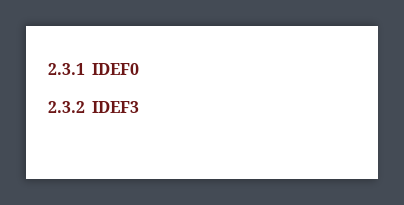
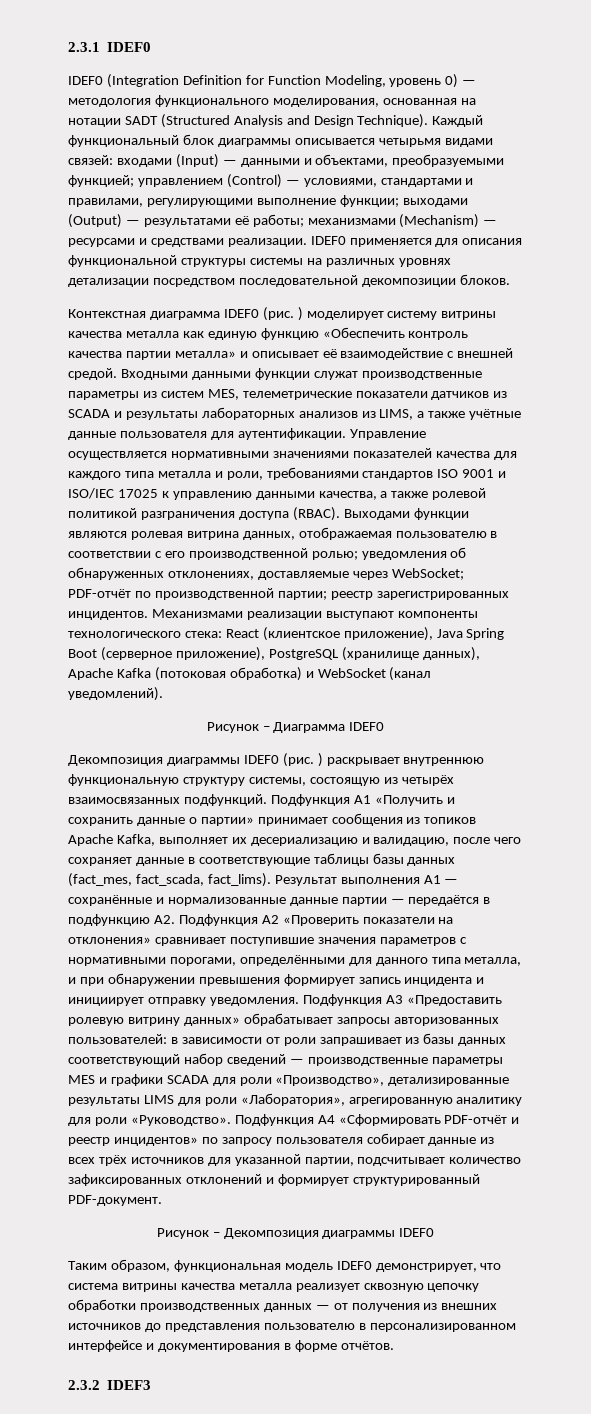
+ IDEF0 (Integration Definition for Function Modeling, уровень 0) — методология функционального моделирования, основанная на нотации SADT (Structured Analysis and Design Technique). Каждый функциональный блок диаграммы описывается четырьмя видами связей: входами (Input) — данными и объектами, преобразуемыми функцией; управлением (Control) — условиями, стандартами и правилами, регулирующими выполнение функции; выходами (Output) — результатами её работы; механизмами (Mechanism) — ресурсами и средствами реализации. IDEF0 применяется для описания функциональной структуры системы на различных уровнях детализации посредством последовательной декомпозиции блоков.
+ Контекстная диаграмма IDEF0 (рис. ) моделирует систему витрины качества металла как единую функцию «Обеспечить контроль качества партии металла» и описывает её взаимодействие с внешней средой. Входными данными функции служат производственные параметры из систем MES, телеметрические показатели датчиков из SCADA и результаты лабораторных анализов из LIMS, а также учётные данные пользователя для аутентификации. Управление осуществляется нормативными значениями показателей качества для каждого типа металла и роли, требованиями стандартов ISO 9001 и ISO/IEC 17025 к управлению данными качества, а также ролевой политикой разграничения доступа (RBAC). Выходами функции являются ролевая витрина данных, отображаемая пользователю в соответствии с его производственной ролью; уведомления об обнаруженных отклонениях, доставляемые через WebSocket; PDF-отчёт по производственной партии; реестр зарегистрированных инцидентов. Механизмами реализации выступают компоненты технологического стека: React (клиентское приложение), Java Spring Boot (серверное приложение), PostgreSQL (хранилище данных), Apache Kafka (потоковая обработка) и WebSocket (канал уведомлений).
+ Рисунок – Диаграмма IDEF0
+ Декомпозиция диаграммы IDEF0 (рис. ) раскрывает внутреннюю функциональную структуру системы, состоящую из четырёх взаимосвязанных подфункций. Подфункция A1 «Получить и сохранить данные о партии» принимает сообщения из топиков Apache Kafka, выполняет их десериализацию и валидацию, после чего сохраняет данные в соответствующие таблицы базы данных (fact_mes, fact_scada, fact_lims). Результат выполнения A1 — сохранённые и нормализованные данные партии — передаётся в подфункцию A2. Подфункция A2 «Проверить показатели на отклонения» сравнивает поступившие значения параметров с нормативными порогами, определёнными для данного типа металла, и при обнаружении превышения формирует запись инцидента и инициирует отправку уведомления. Подфункция A3 «Предоставить ролевую витрину данных» обрабатывает запросы авторизованных пользователей: в зависимости от роли запрашивает из базы данных соответствующий набор сведений — производственные параметры MES и графики SCADA для роли «Производство», детализированные результаты LIMS для роли «Лаборатория», агрегированную аналитику для роли «Руководство». Подфункция A4 «Сформировать PDF-отчёт и реестр инцидентов» по запросу пользователя собирает данные из всех трёх источников для указанной партии, подсчитывает количество зафиксированных отклонений и формирует структурированный PDF-документ.
+ Рисунок – Декомпозиция диаграммы IDEF0
+ Таким образом, функциональная модель IDEF0 демонстрирует, что система витрины качества металла реализует сквозную цепочку обработки производственных данных — от получения из внешних источников до представления пользователю в персонализированном интерфейсе и документирования в форме отчётов.

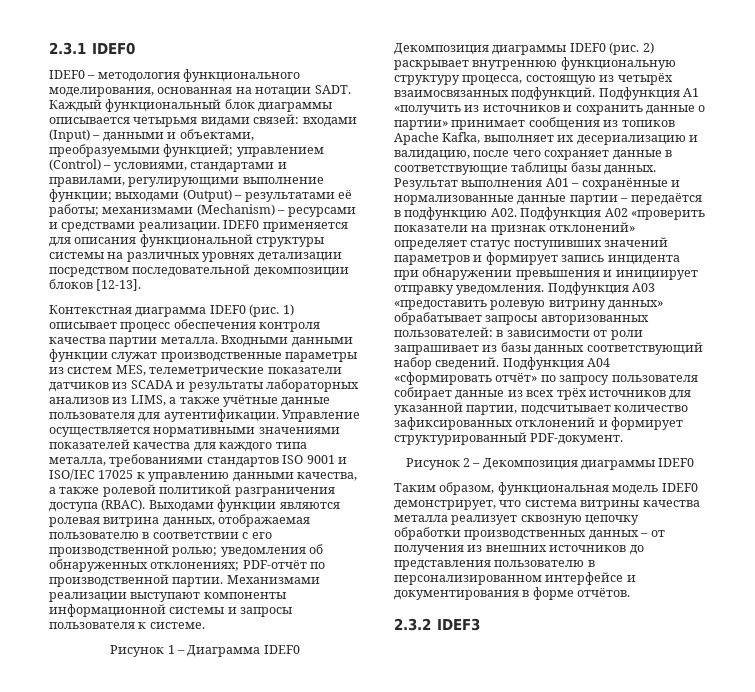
- IDEF0 (Integration Definition for Function Modeling, уровень 0) — методология функционального моделирования, основанная на нотации SADT (Structured Analysis and Design Technique).
+ IDEF0 – методология функционального моделирования, основанная на нотации SADT.
- Каждый функциональный блок диаграммы описывается четырьмя видами связей: входами (Input) — данными и объектами, преобразуемыми функцией; управлением (Control) — условиями, стандартами и правилами, регулирующими выполнение функции; выходами (Output) — результатами её работы; механизмами (Mechanism) — ресурсами и средствами реализации.
+ Каждый функциональный блок диаграммы описывается четырьмя видами связей: входами (Input) – данными и объектами, преобразуемыми функцией; управлением (Control) – условиями, стандартами и правилами, регулирующими выполнение функции; выходами (Output) – результатами её работы; механизмами (Mechanism) – ресурсами и средствами реализации.
- IDEF0 применяется для описания функциональной структуры системы на различных уровнях детализации посредством последовательной декомпозиции блоков.
+ IDEF0 применяется для описания функциональной структуры системы на различных уровнях детализации посредством последовательной декомпозиции блоков [12-13].
- Контекстная диаграмма IDEF0 (рис. ) моделирует систему витрины качества металла как единую функцию «Обеспечить контроль качества партии металла» и описывает её взаимодействие с внешней средой.
+ Контекстная диаграмма IDEF0 (рис. 1) описывает процесс обеспечения контроля качества партии металла.
- Управление осуществляется нормативными значениями показателей качества для каждого типа металла и роли, требованиями стандартов ISO 9001 и ISO/IEC 17025 к управлению данными качества, а также ролевой политикой разграничения доступа (RBAC).
+ Управление осуществляется нормативными значениями показателей качества для каждого типа металла, требованиями стандартов ISO 9001 и ISO/IEC 17025 к управлению данными качества, а также ролевой политикой разграничения доступа (RBAC).
- Выходами функции являются ролевая витрина данных, отображаемая пользователю в соответствии с его производственной ролью; уведомления об обнаруженных отклонениях, доставляемые через WebSocket; PDF-отчёт по производственной партии; реестр зарегистрированных инцидентов. Механизмами реализации выступают компоненты технологического стека: React (клиентское приложение), Java Spring Boot (серверное приложение), PostgreSQL (хранилище данных), Apache Kafka (потоковая обработка) и WebSocket (канал уведомлений).
- Рисунок – Диаграмма IDEF0
+ Выходами функции являются ролевая витрина данных, отображаемая пользователю в соответствии с его производственной ролью; уведомления об обнаруженных отклонениях; PDF-отчёт по производственной партии. Механизмами реализации выступают компоненты информационной системы и запросы пользователя к системе.
+ Рисунок 1 – Диаграмма IDEF0
- Декомпозиция диаграммы IDEF0 (рис. ) раскрывает внутреннюю функциональную структуру системы, состоящую из четырёх взаимосвязанных подфункций.
+ Декомпозиция диаграммы IDEF0 (рис. 2) раскрывает внутреннюю функциональную структуру процесса, состоящую из четырёх взаимосвязанных подфункций.
- Подфункция A1 «Получить и сохранить данные о партии» принимает сообщения из топиков Apache Kafka, выполняет их десериализацию и валидацию, после чего сохраняет данные в соответствующие таблицы базы данных (fact_mes, fact_scada, fact_lims). Результат выполнения A1 — сохранённые и нормализованные данные партии — передаётся в подфункцию A2. Подфункция A2 «Проверить показатели на отклонения» сравнивает поступившие значения параметров с нормативными порогами, определёнными для данного типа металла, и при обнаружении превышения формирует запись инцидента и инициирует отправку уведомления.
+ Подфункция A1 «получить из источников и сохранить данные о партии» принимает сообщения из топиков Apache Kafka, выполняет их десериализацию и валидацию, после чего сохраняет данные в соответствующие таблицы базы данных. Результат выполнения A01 – сохранённые и нормализованные данные партии – передаётся в подфункцию A02. Подфункция A02 «проверить показатели на признак отклонений» определяет статус поступивших значений параметров и формирует запись инцидента при обнаружении превышения и инициирует отправку уведомления.
- Подфункция A3 «Предоставить ролевую витрину данных» обрабатывает запросы авторизованных пользователей: в зависимости от роли запрашивает из базы данных соответствующий набор сведений — производственные параметры MES и графики SCADA для роли «Производство», детализированные результаты LIMS для роли «Лаборатория», агрегированную аналитику для роли «Руководство». Подфункция A4 «Сформировать PDF-отчёт и реестр инцидентов» по запросу пользователя собирает данные из всех трёх источников для указанной партии, подсчитывает количество зафиксированных отклонений и формирует структурированный PDF-документ.
+ Подфункция A03 «предоставить ролевую витрину данных» обрабатывает запросы авторизованных пользователей: в зависимости от роли запрашивает из базы данных соответствующий набор сведений. Подфункция A04 «сформировать отчёт» по запросу пользователя собирает данные из всех трёх источников для указанной партии, подсчитывает количество зафиксированных отклонений и формирует структурированный PDF-документ.
- Рисунок – Декомпозиция диаграммы IDEF0
+ Рисунок 2 – Декомпозиция диаграммы IDEF0
- Таким образом, функциональная модель IDEF0 демонстрирует, что система витрины качества металла реализует сквозную цепочку обработки производственных данных — от получения из внешних источников до представления пользователю в персонализированном интерфейсе и документирования в форме отчётов.
+ Таким образом, функциональная модель IDEF0 демонстрирует, что система витрины качества металла реализует сквозную цепочку обработки производственных данных – от получения из внешних источников до представления пользователю в персонализированном интерфейсе и документирования в форме отчётов.

